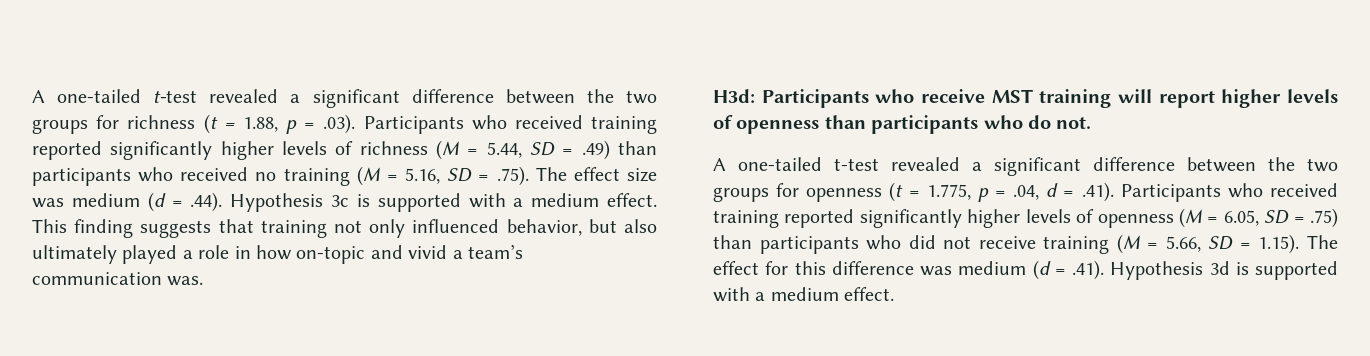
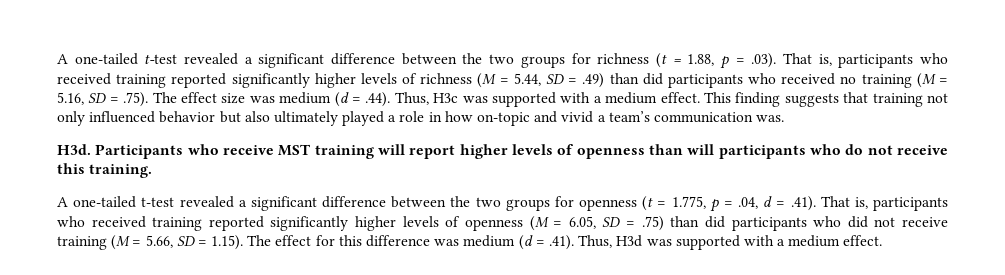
- A one-tailed t-test revealed a significant difference between the two groups for richness (t = 1.88, p = .03). Participants who received training reported significantly higher levels of richness (M = 5.44, SD = .49) than participants who received no training (M = 5.16, SD = .75). The effect size was medium (d = .44). Hypothesis 3c is supported with a medium effect.
+ A one-tailed t-test revealed a significant difference between the two groups for richness (t = 1.88, p = .03). That is, participants who received training reported significantly higher levels of richness (M = 5.44, SD = .49) than did participants who received no training (M = 5.16, SD = .75). The effect size was medium (d = .44). Thus, H3c was supported with a medium effect.
- This finding suggests that training not only influenced behavior, but also ultimately played a role in how on-topic and vivid a team’s communication was.
+ This finding suggests that training not only influenced behavior but also ultimately played a role in how on-topic and vivid a team’s communication was.
- H3d: Participants who receive MST training will report higher levels of openness than participants who do not.
+ H3d. Participants who receive MST training will report higher levels of openness than will participants who do not receive this training.
- A one-tailed t-test revealed a significant difference between the two groups for openness (t = 1.775, p = .04, d = .41). Participants who received training reported significantly higher levels of openness (M = 6.05, SD = .75) than participants who did not receive training (M = 5.66, SD = 1.15). The effect for this difference was medium (d = .41). Hypothesis 3d is supported with a medium effect.
+ A one-tailed t-test revealed a significant difference between the two groups for openness (t = 1.775, p = .04, d = .41). That is, participants who received training reported significantly higher levels of openness (M = 6.05, SD = .75) than did participants who did not receive training (M = 5.66, SD = 1.15). The effect for this difference was medium (d = .41). Thus, H3d was supported with a medium effect.

